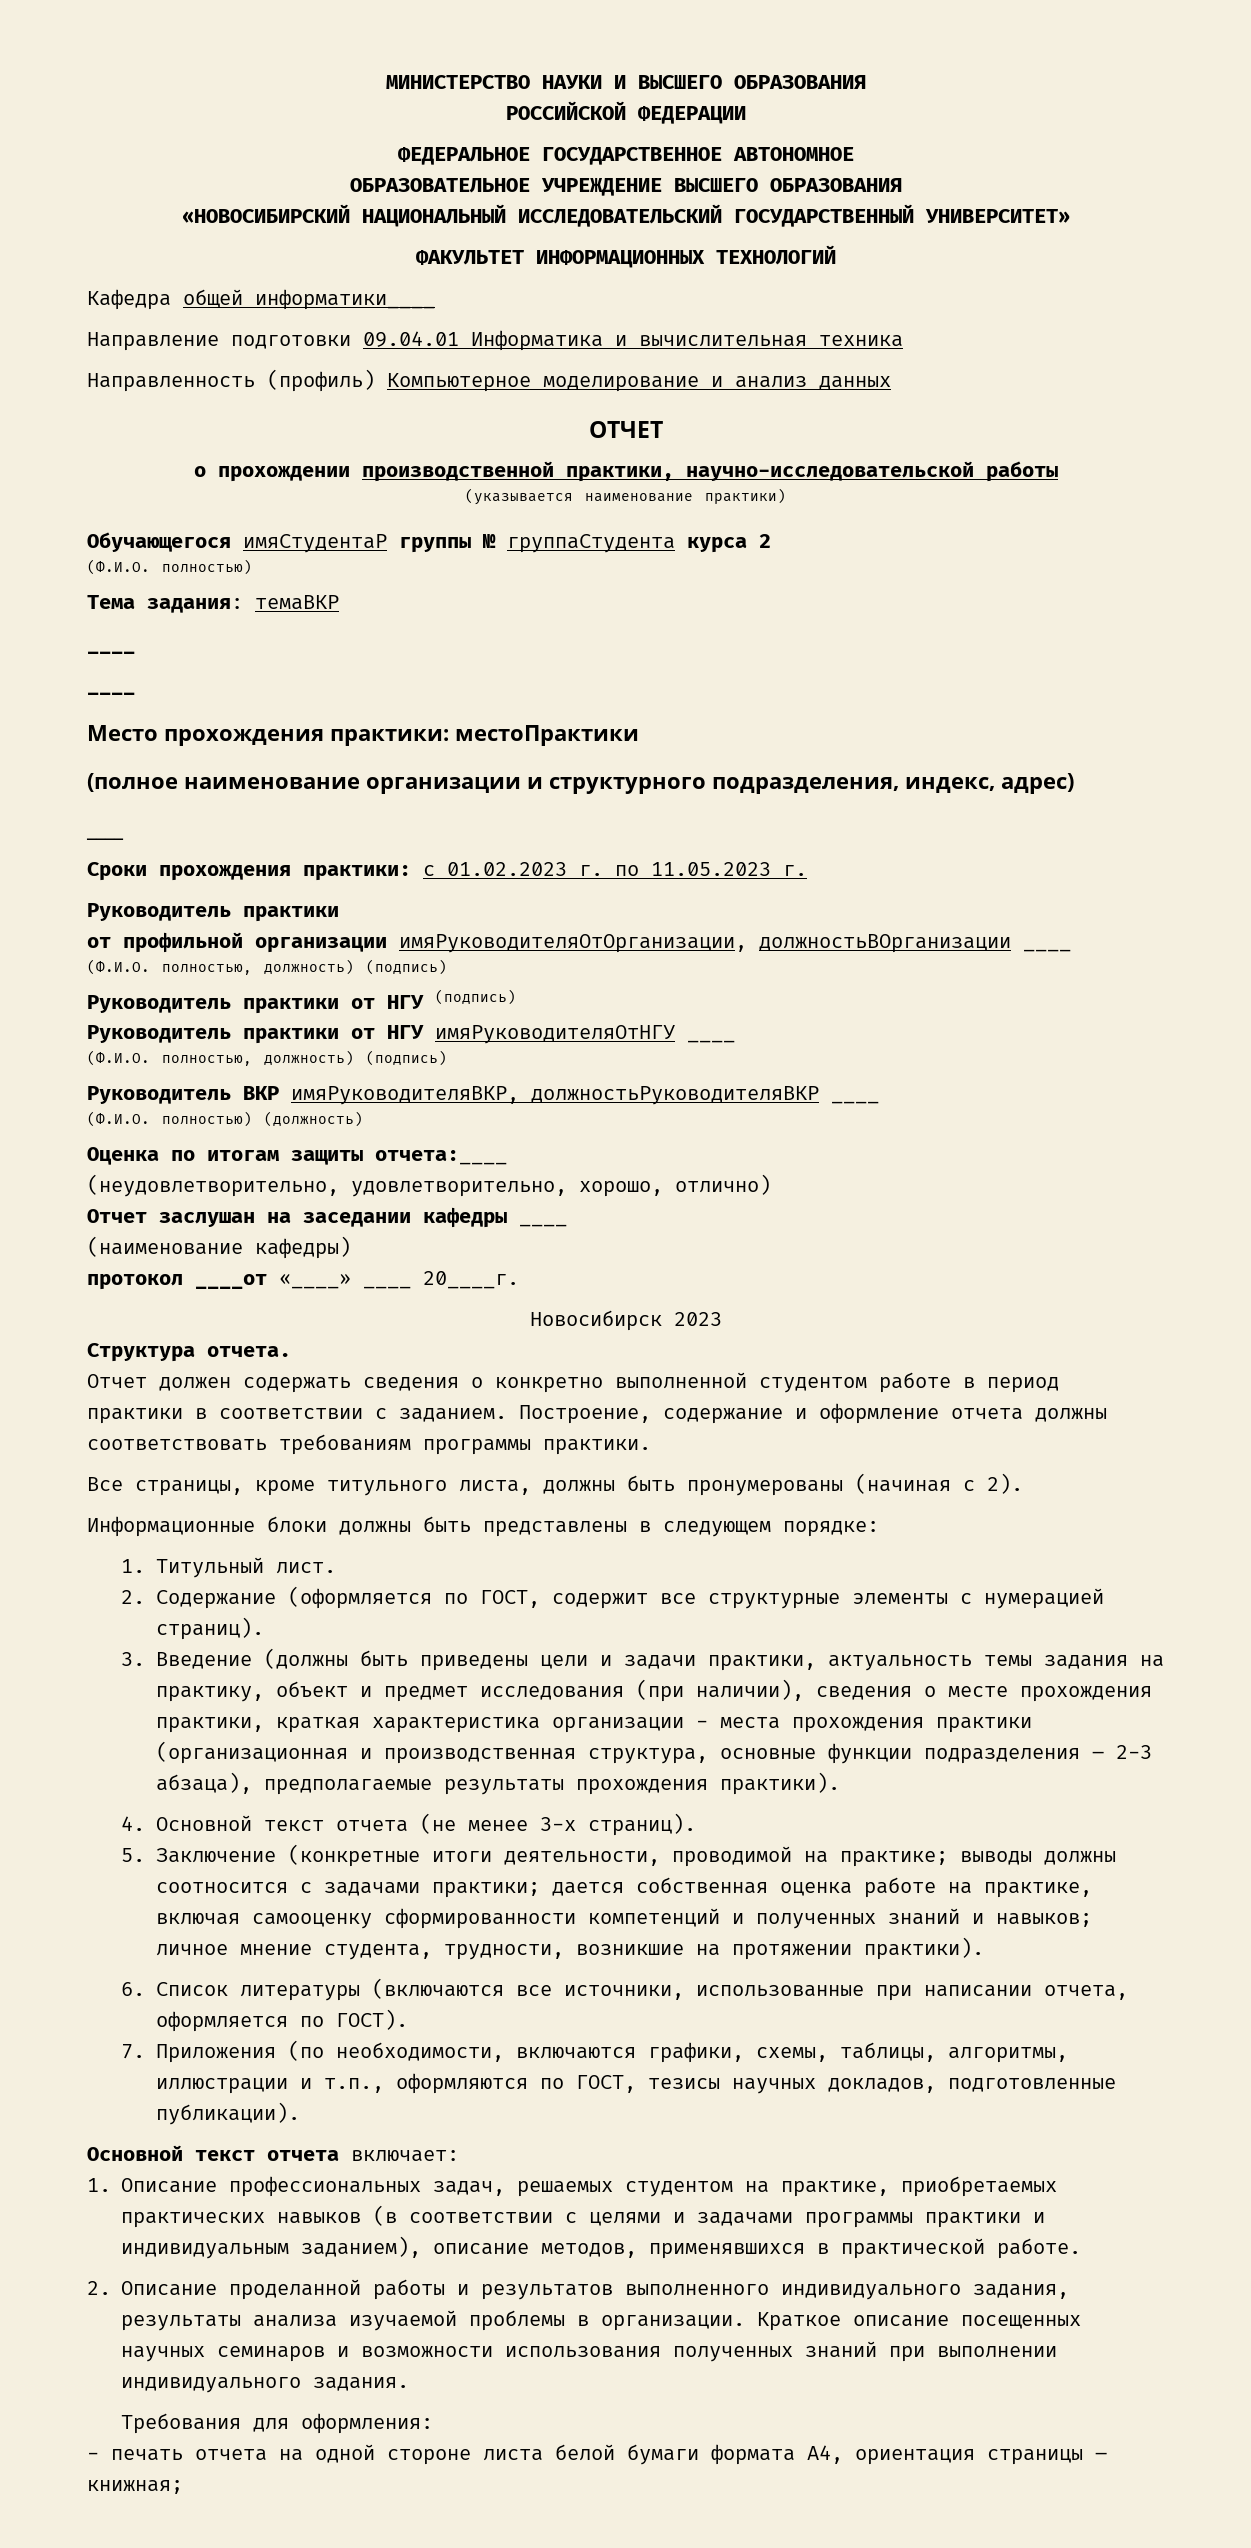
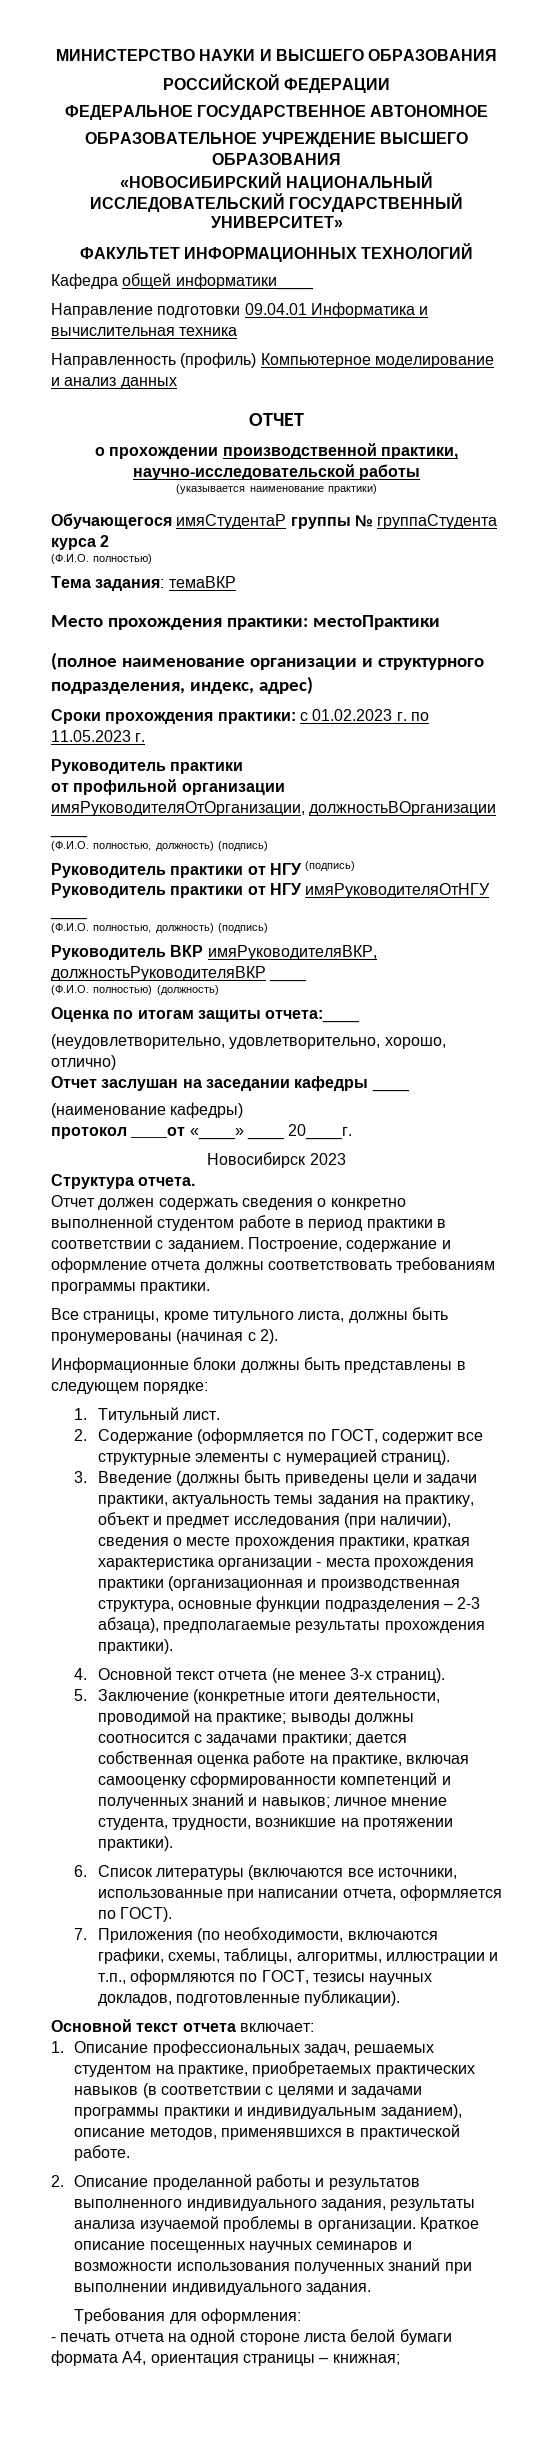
  Тема задания: темаВКР
- ____
- ____
  (полное наименование организации и структурного подразделения, индекс, адрес)
- ____

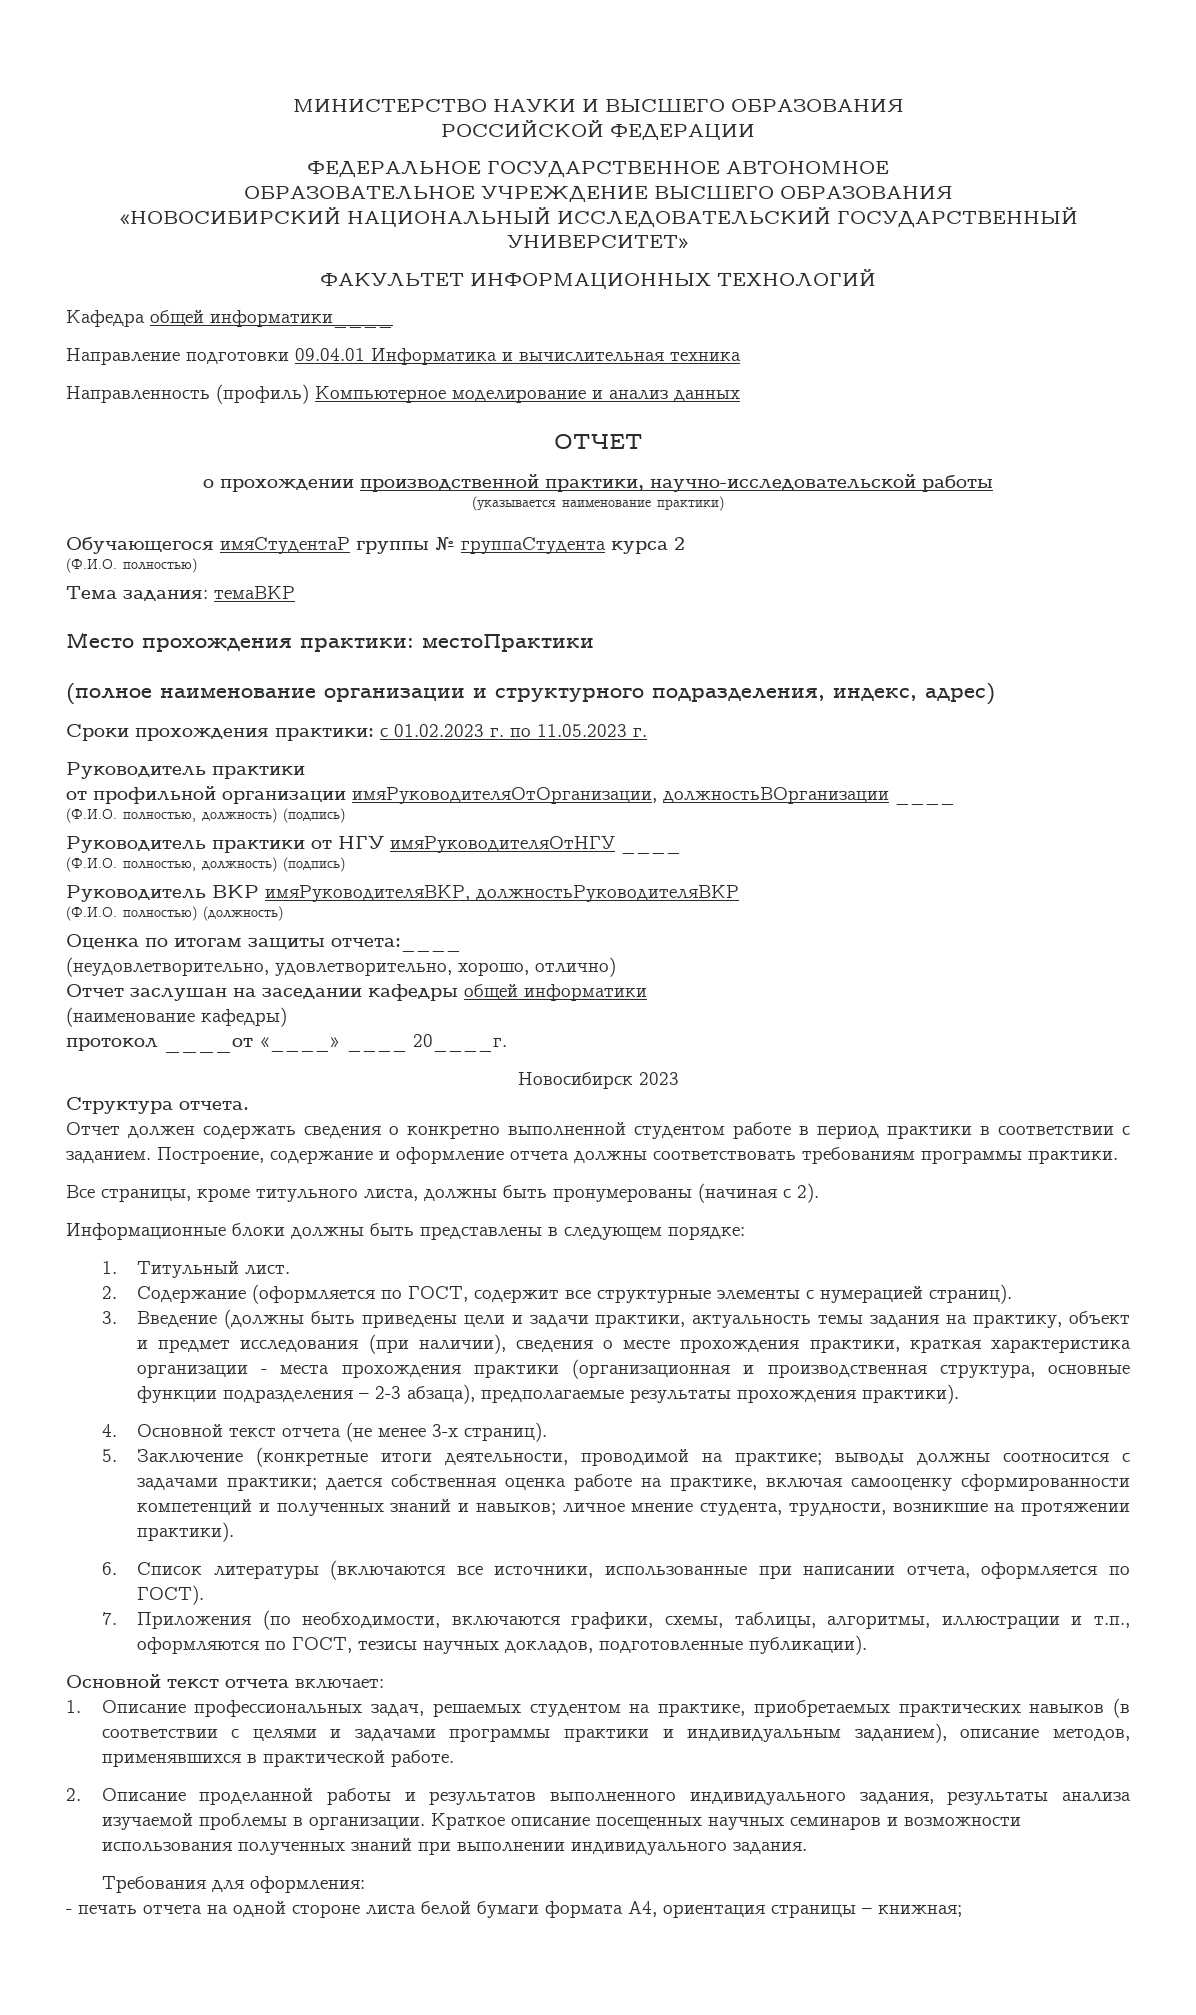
- Руководитель практики от НГУ (подпись)
- Руководитель ВКР имяРуководителяВКР, должностьРуководителяВКР ____
+ Руководитель ВКР имяРуководителяВКР, должностьРуководителяВКР
- Отчет заслушан на заседании кафедры ____
+ Отчет заслушан на заседании кафедры общей информатики

